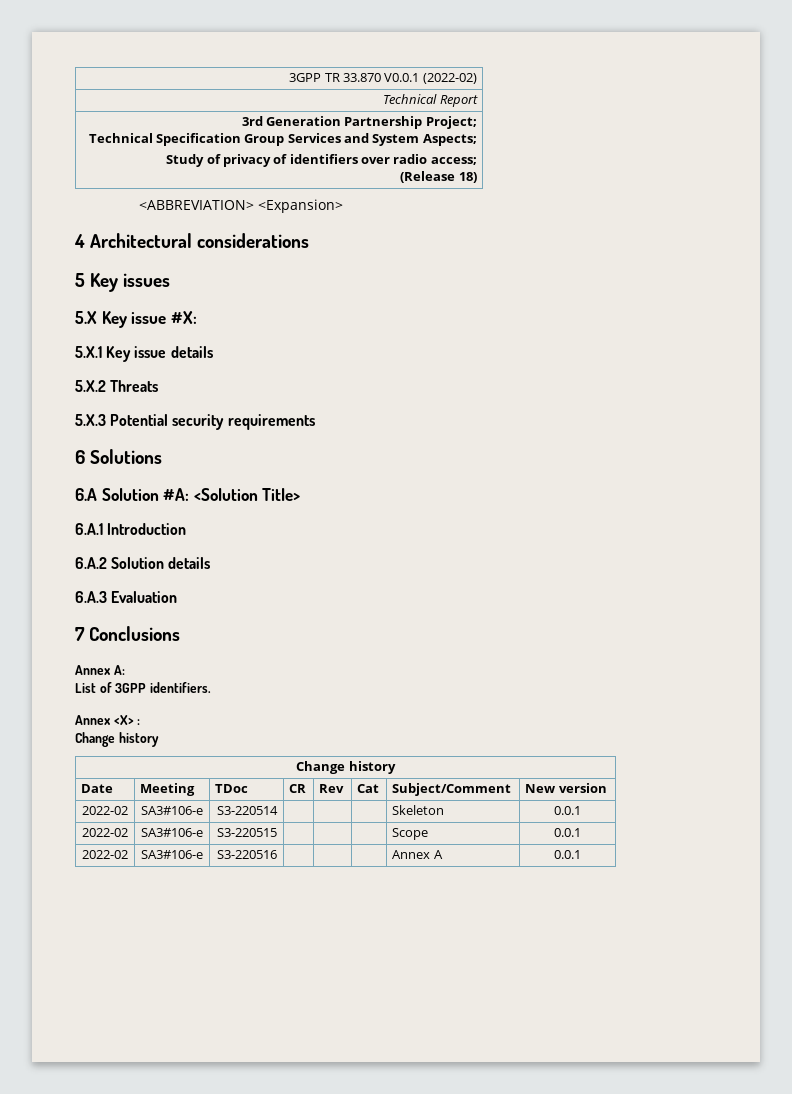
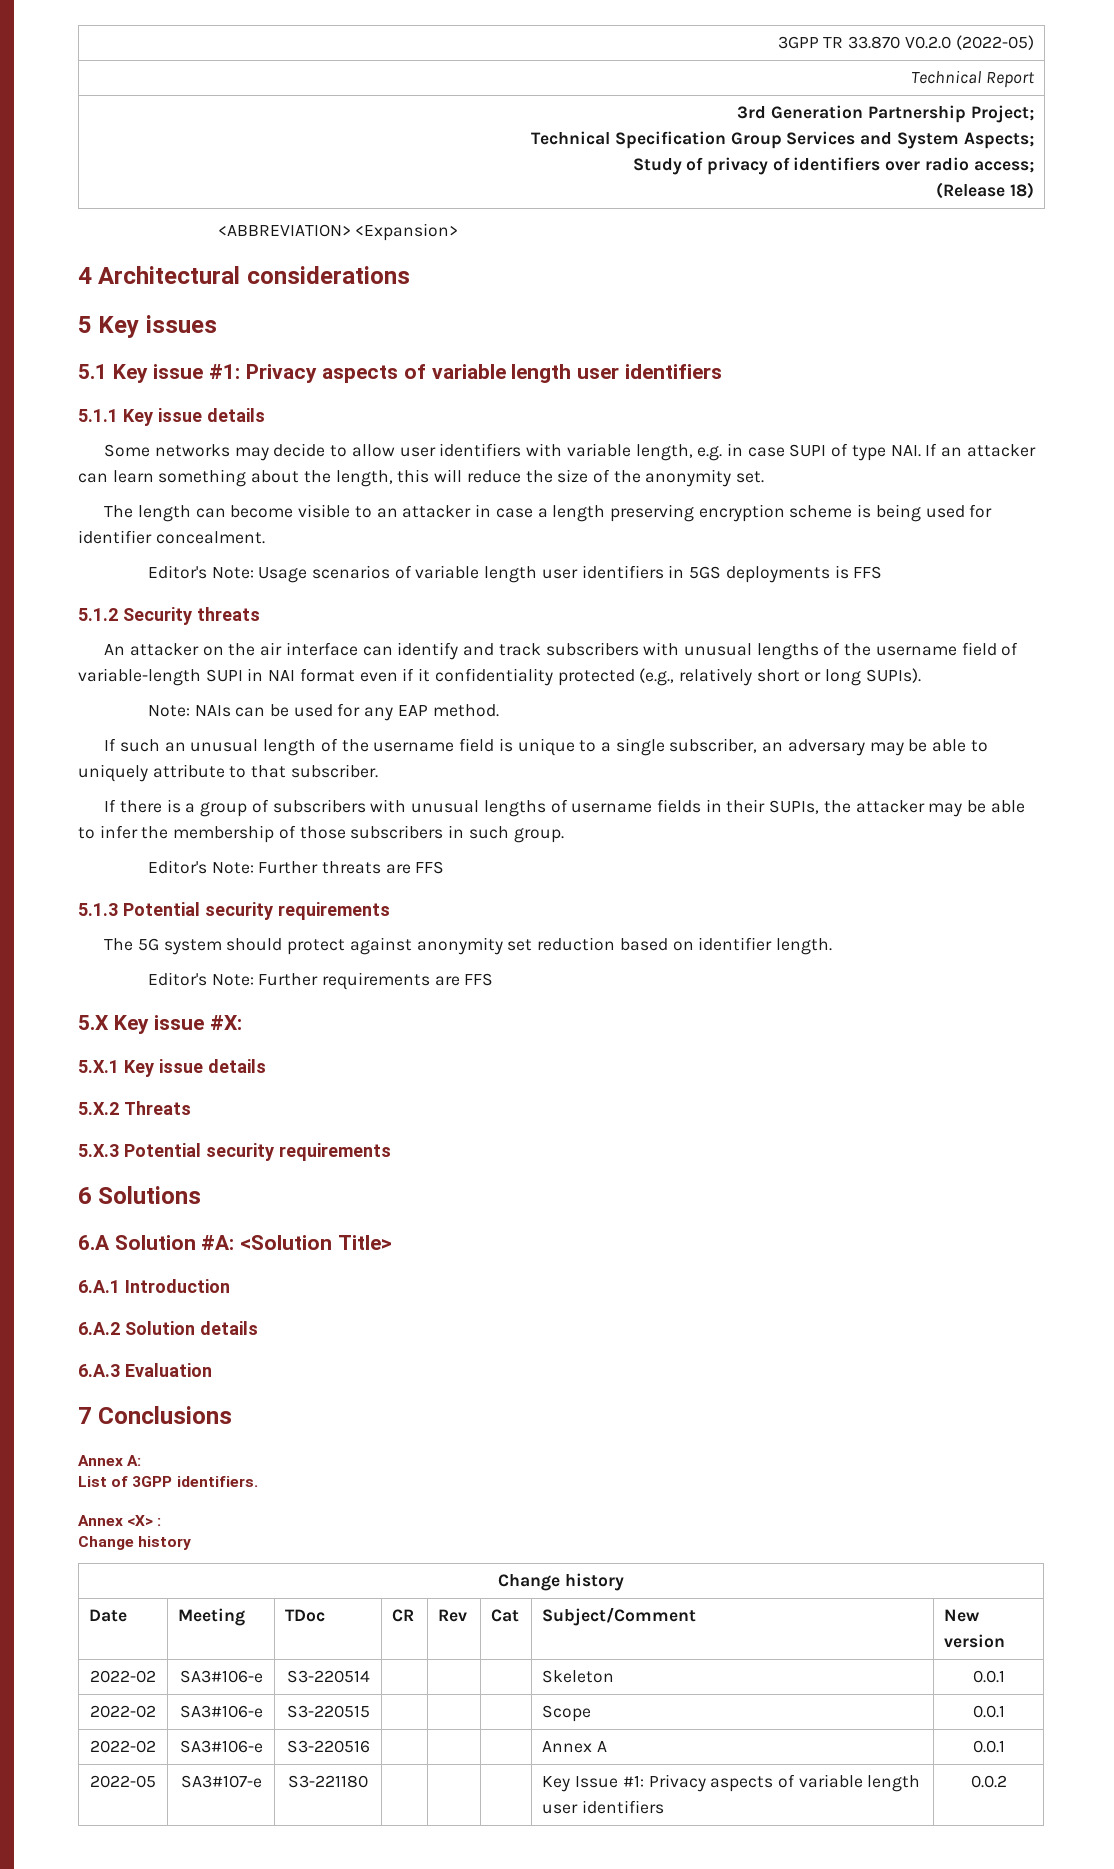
- 3GPP TR 33.870 V0.0.1 (2022-02)
+ 3GPP TR 33.870 V0.2.0 (2022-05)
+ 5.1 Key issue #1: Privacy aspects of variable length user identifiers
+ 5.1.1 Key issue details
+ Some networks may decide to allow user identifiers with variable length, e.g. in case SUPI of type NAI. If an attacker can learn something about the length, this will reduce the size of the anonymity set.
+ The length can become visible to an attacker in case a length preserving encryption scheme is being used for identifier concealment.
+ Editor's Note: Usage scenarios of variable length user identifiers in 5GS deployments is FFS
+ 5.1.2 Security threats
+ An attacker on the air interface can identify and track subscribers with unusual lengths of the username field of variable-length SUPI in NAI format even if it confidentiality protected (e.g., relatively short or long SUPIs).
+ Note: NAIs can be used for any EAP method.
+ If such an unusual length of the username field is unique to a single subscriber, an adversary may be able to uniquely attribute to that subscriber.
+ If there is a group of subscribers with unusual lengths of username fields in their SUPIs, the attacker may be able to infer the membership of those subscribers in such group.
+ Editor's Note: Further threats are FFS
+ 5.1.3 Potential security requirements
+ The 5G system should protect against anonymity set reduction based on identifier length.
+ Editor's Note: Further requirements are FFS
+ 2022-05 | SA3#107-e | S3-221180 | | | | Key Issue #1: Privacy aspects of variable length user identifiers | 0.0.2

